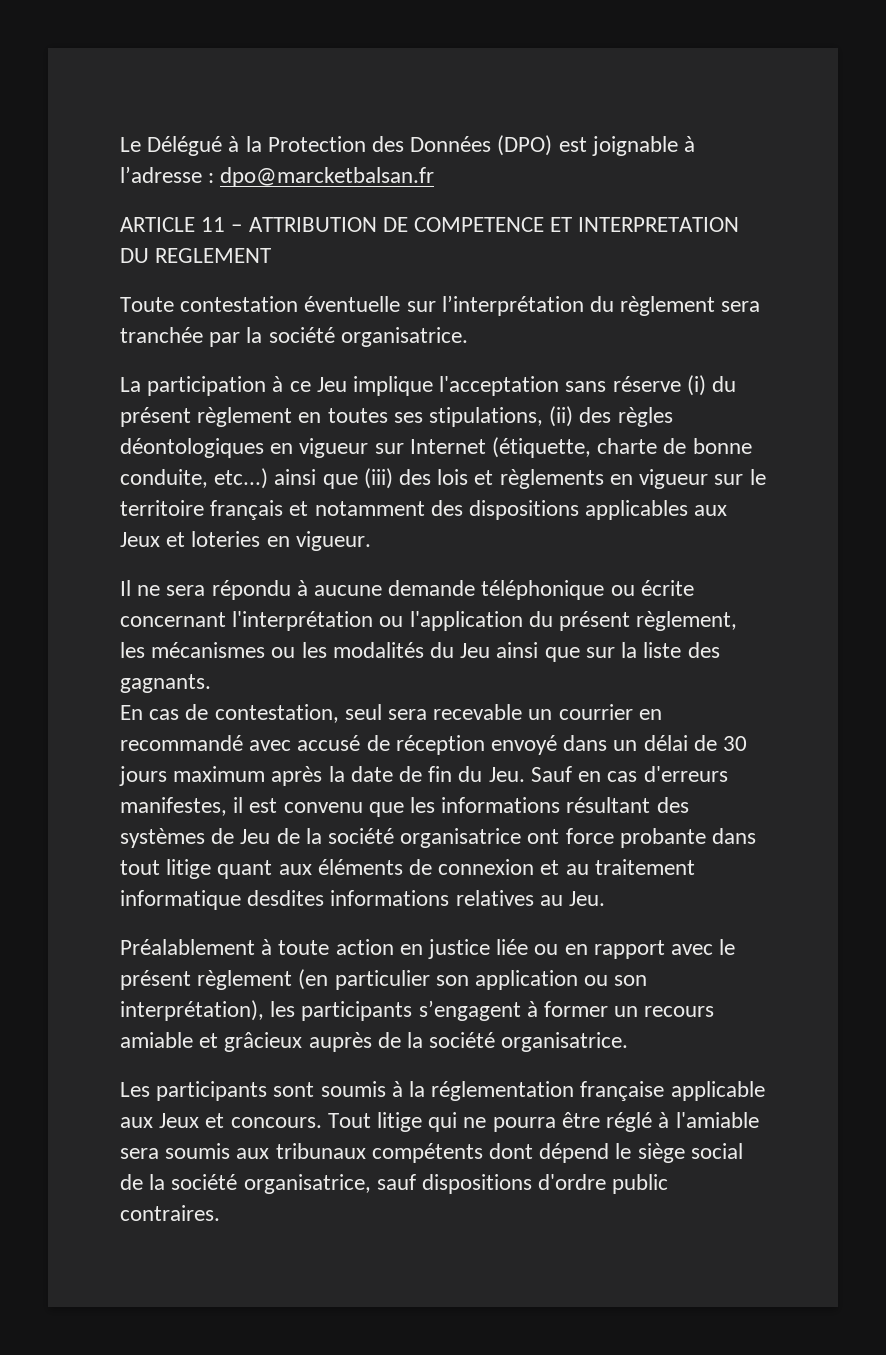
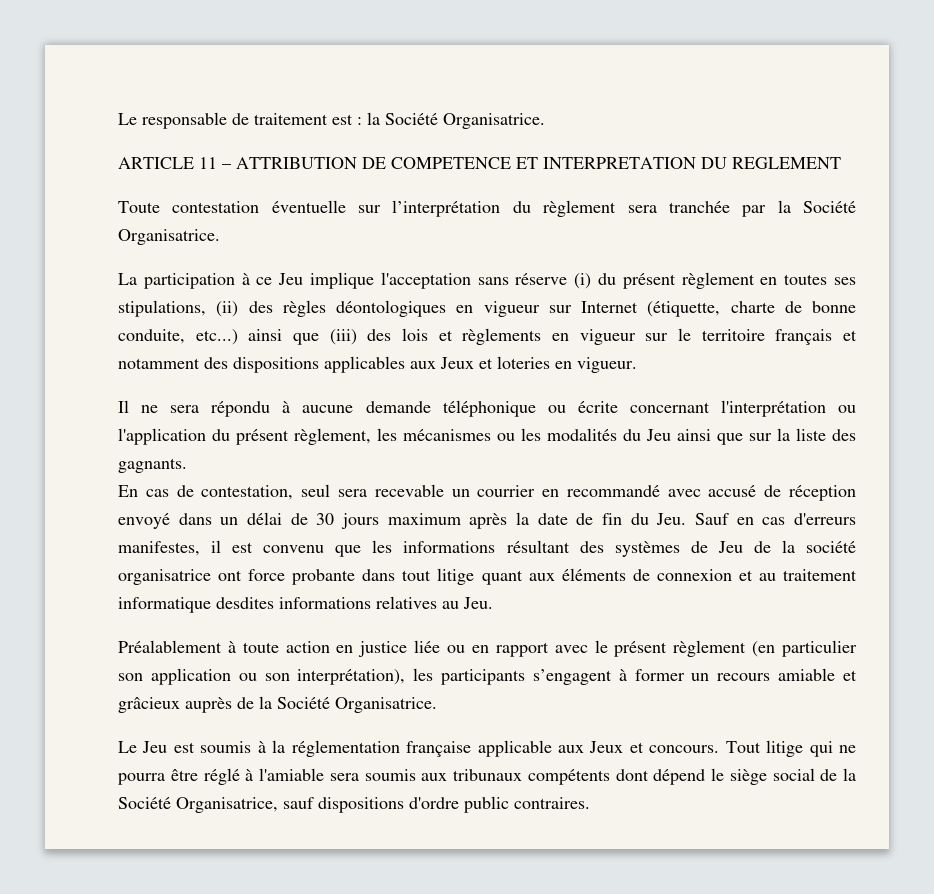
- Le Délégué à la Protection des Données (DPO) est joignable à l’adresse : dpo@marcketbalsan.fr
+ Le responsable de traitement est : la Société Organisatrice.
- Toute contestation éventuelle sur l’interprétation du règlement sera tranchée par la société organisatrice.
+ Toute contestation éventuelle sur l’interprétation du règlement sera tranchée par la Société Organisatrice.
- Préalablement à toute action en justice liée ou en rapport avec le présent règlement (en particulier son application ou son interprétation), les participants s’engagent à former un recours amiable et grâcieux auprès de la société organisatrice.
- Les participants sont soumis à la réglementation française applicable aux Jeux et concours.
+ Préalablement à toute action en justice liée ou en rapport avec le présent règlement (en particulier son application ou son interprétation), les participants s’engagent à former un recours amiable et grâcieux auprès de la Société Organisatrice.
+ Le Jeu est soumis à la réglementation française applicable aux Jeux et concours.
- Tout litige qui ne pourra être réglé à l'amiable sera soumis aux tribunaux compétents dont dépend le siège social de la société organisatrice, sauf dispositions d'ordre public contraires.
+ Tout litige qui ne pourra être réglé à l'amiable sera soumis aux tribunaux compétents dont dépend le siège social de la Société Organisatrice, sauf dispositions d'ordre public contraires.

